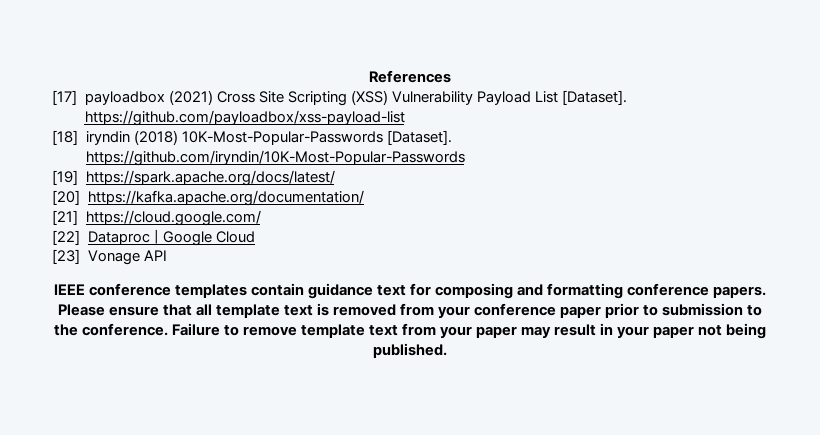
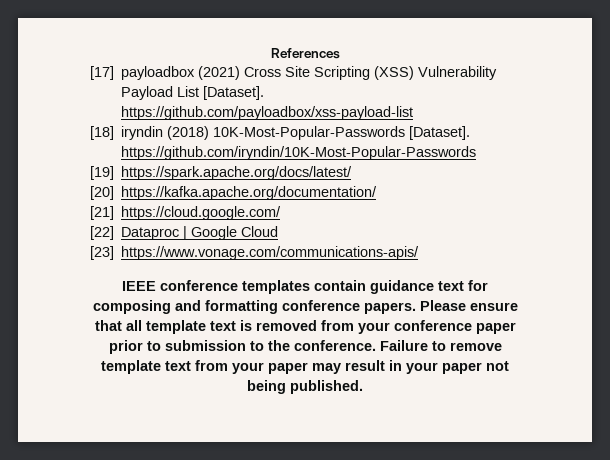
- [23] Vonage API
+ [23] https://www.vonage.com/communications-apis/

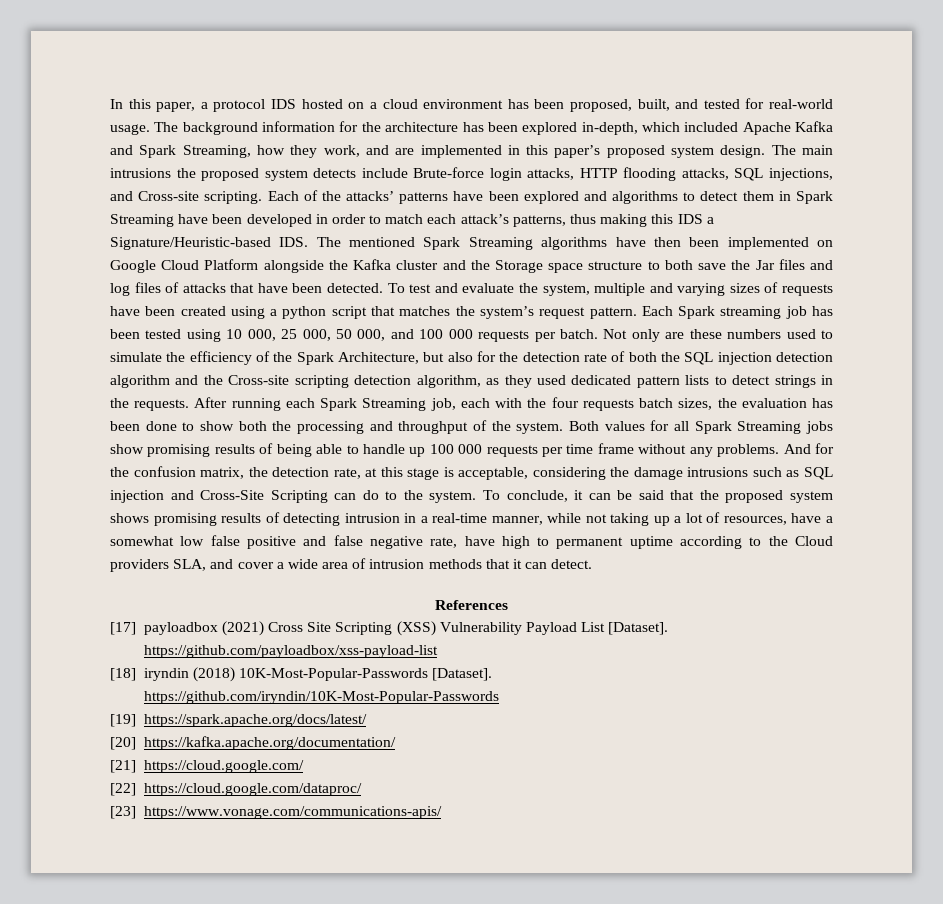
+ In this paper, a protocol IDS hosted on a cloud environment has been proposed, built, and tested for real-world usage. The background information for the architecture has been explored in-depth, which included Apache Kafka and Spark Streaming, how they work, and are implemented in this paper’s proposed system design. The main intrusions the proposed system detects include Brute-force login attacks, HTTP flooding attacks, SQL injections, and Cross-site scripting. Each of the attacks’ patterns have been explored and algorithms to detect them in Spark Streaming have been developed in order to match each attack’s patterns, thus making this IDS a Signature/Heuristic-based IDS. The mentioned Spark Streaming algorithms have then been implemented on Google Cloud Platform alongside the Kafka cluster and the Storage space structure to both save the Jar files and log files of attacks that have been detected. To test and evaluate the system, multiple and varying sizes of requests have been created using a python script that matches the system’s request pattern. Each Spark streaming job has been tested using 10 000, 25 000, 50 000, and 100 000 requests per batch. Not only are these numbers used to simulate the efficiency of the Spark Architecture, but also for the detection rate of both the SQL injection detection algorithm and the Cross-site scripting detection algorithm, as they used dedicated pattern lists to detect strings in the requests. After running each Spark Streaming job, each with the four requests batch sizes, the evaluation has been done to show both the processing and throughput of the system. Both values for all Spark Streaming jobs show promising results of being able to handle up 100 000 requests per time frame without any problems. And for the confusion matrix, the detection rate, at this stage is acceptable, considering the damage intrusions such as SQL injection and Cross-Site Scripting can do to the system. To conclude, it can be said that the proposed system shows promising results of detecting intrusion in a real-time manner, while not taking up a lot of resources, have a somewhat low false positive and false negative rate, have high to permanent uptime according to the Cloud providers SLA, and cover a wide area of intrusion methods that it can detect.
- [22] Dataproc | Google Cloud
+ [22] https://cloud.google.com/dataproc/
  [23] https://www.vonage.com/communications-apis/
- IEEE conference templates contain guidance text for composing and formatting conference papers. Please ensure that all template text is removed from your conference paper prior to submission to the conference. Failure to remove template text from your paper may result in your paper not being published.

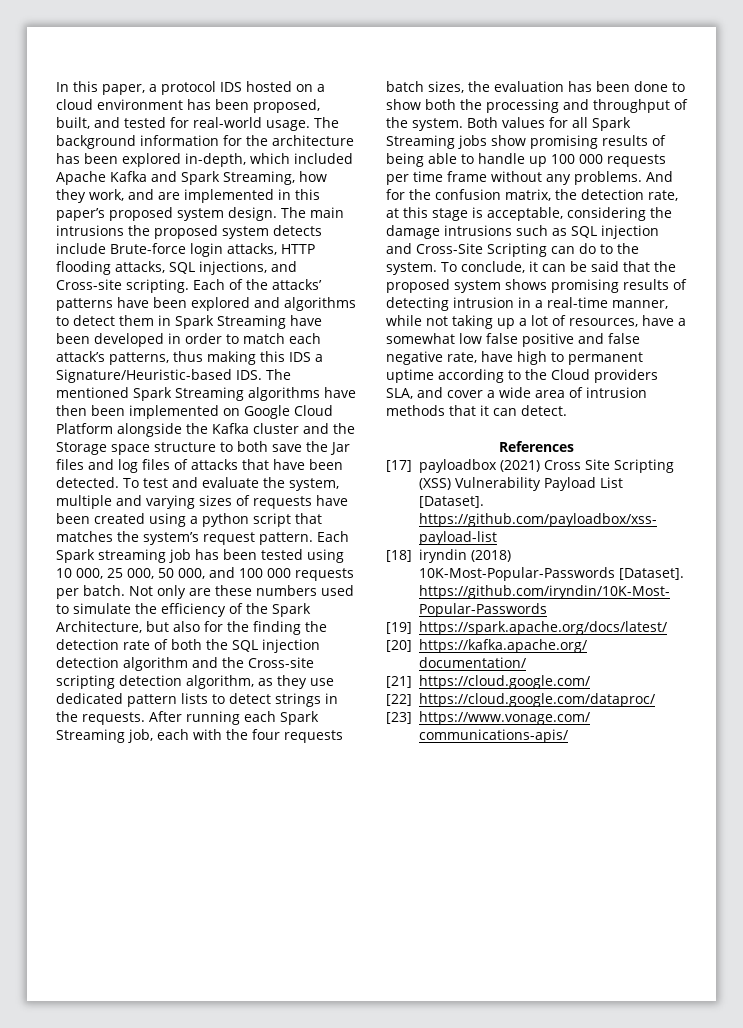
- Not only are these numbers used to simulate the efficiency of the Spark Architecture, but also for the detection rate of both the SQL injection detection algorithm and the Cross-site scripting detection algorithm, as they used dedicated pattern lists to detect strings in the requests.
+ Not only are these numbers used to simulate the efficiency of the Spark Architecture, but also for the finding the detection rate of both the SQL injection detection algorithm and the Cross-site scripting detection algorithm, as they use dedicated pattern lists to detect strings in the requests.

